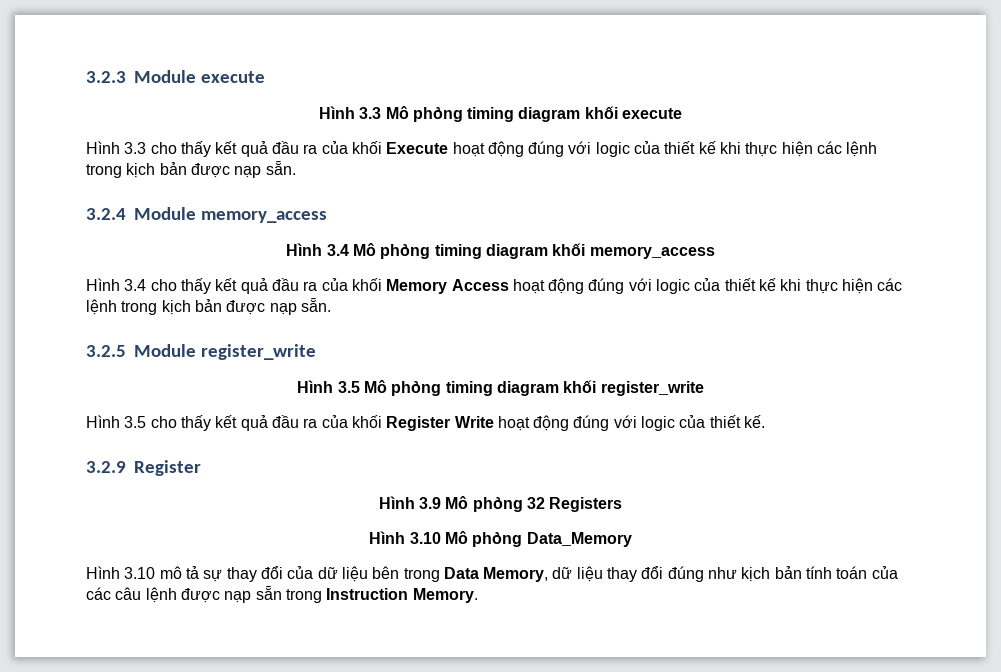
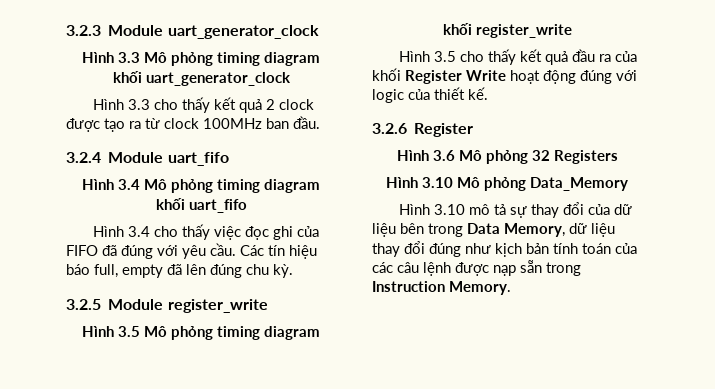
- 3.2.3 Module execute
+ 3.2.3 Module uart_generator_clock
- Hình 3.3 Mô phỏng timing diagram khối execute
+ Hình 3.3 Mô phỏng timing diagram khối uart_generator_clock
- Hình 3.3 cho thấy kết quả đầu ra của khối Execute hoạt động đúng với logic của thiết kế khi thực hiện các lệnh trong kịch bản được nạp sẵn.
+ Hình 3.3 cho thấy kết quả 2 clock được tạo ra từ clock 100MHz ban đầu.
- 3.2.4 Module memory_access
+ 3.2.4 Module uart_fifo
- Hình 3.4 Mô phỏng timing diagram khối memory_access
+ Hình 3.4 Mô phỏng timing diagram khối uart_fifo
- Hình 3.4 cho thấy kết quả đầu ra của khối Memory Access hoạt động đúng với logic của thiết kế khi thực hiện các lệnh trong kịch bản được nạp sẵn.
+ Hình 3.4 cho thấy việc đọc ghi của FIFO đã đúng với yêu cầu. Các tín hiệu báo full, empty đã lên đúng chu kỳ.
- 3.2.9 Register
+ 3.2.6 Register
- Hình 3.9 Mô phỏng 32 Registers
+ Hình 3.6 Mô phỏng 32 Registers

